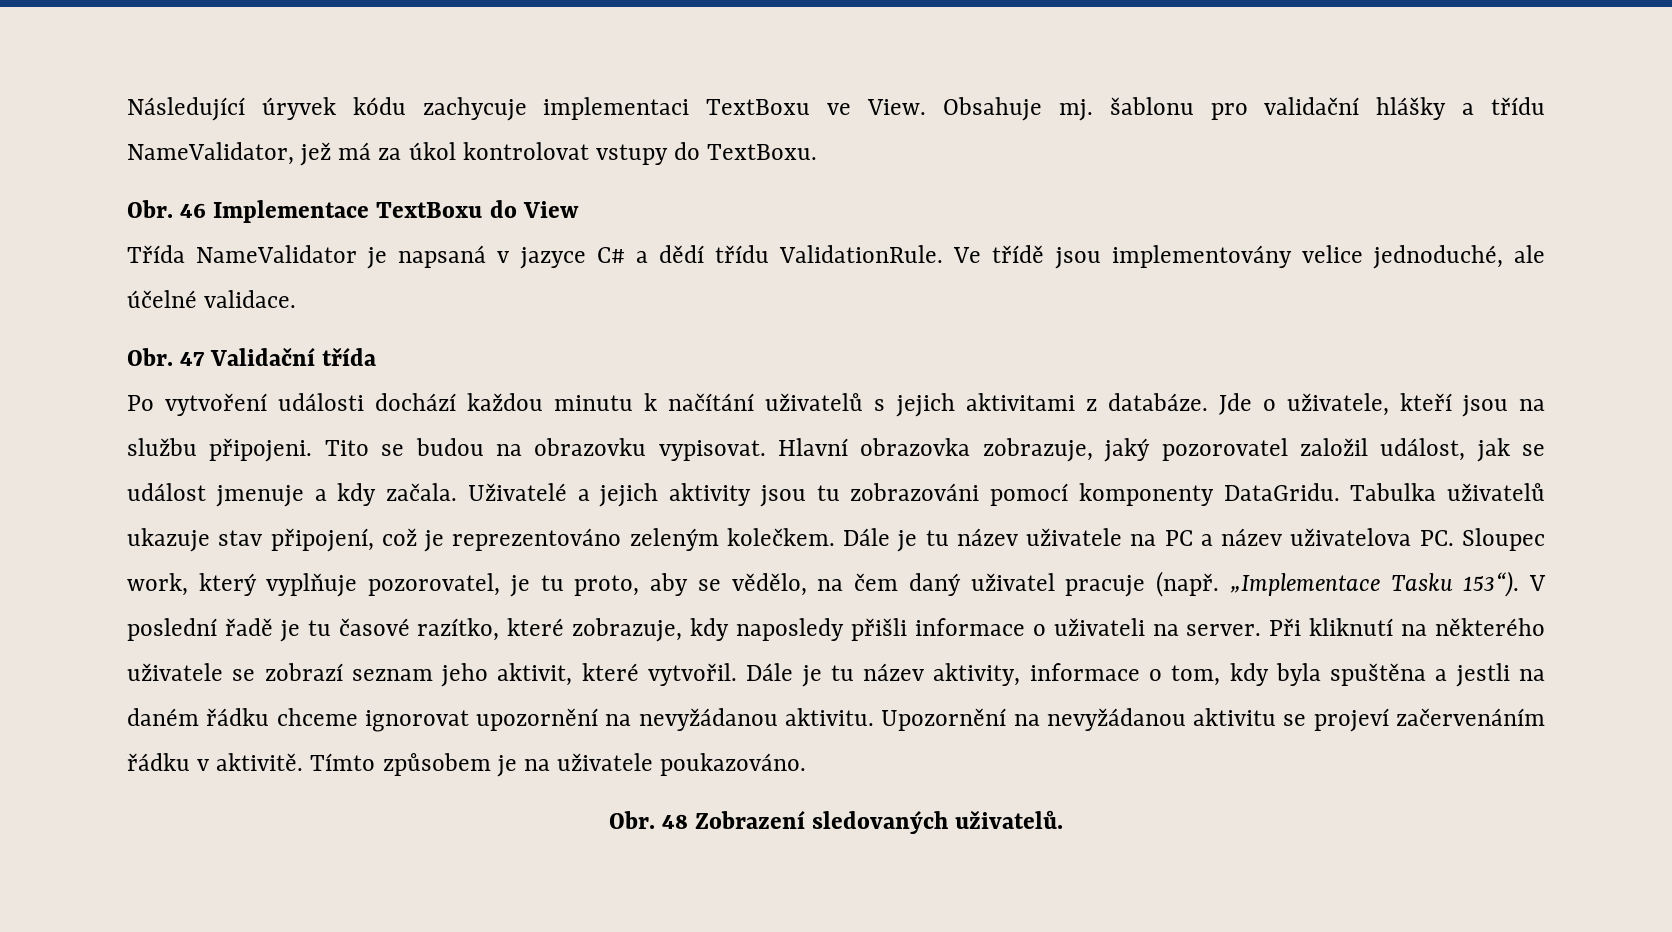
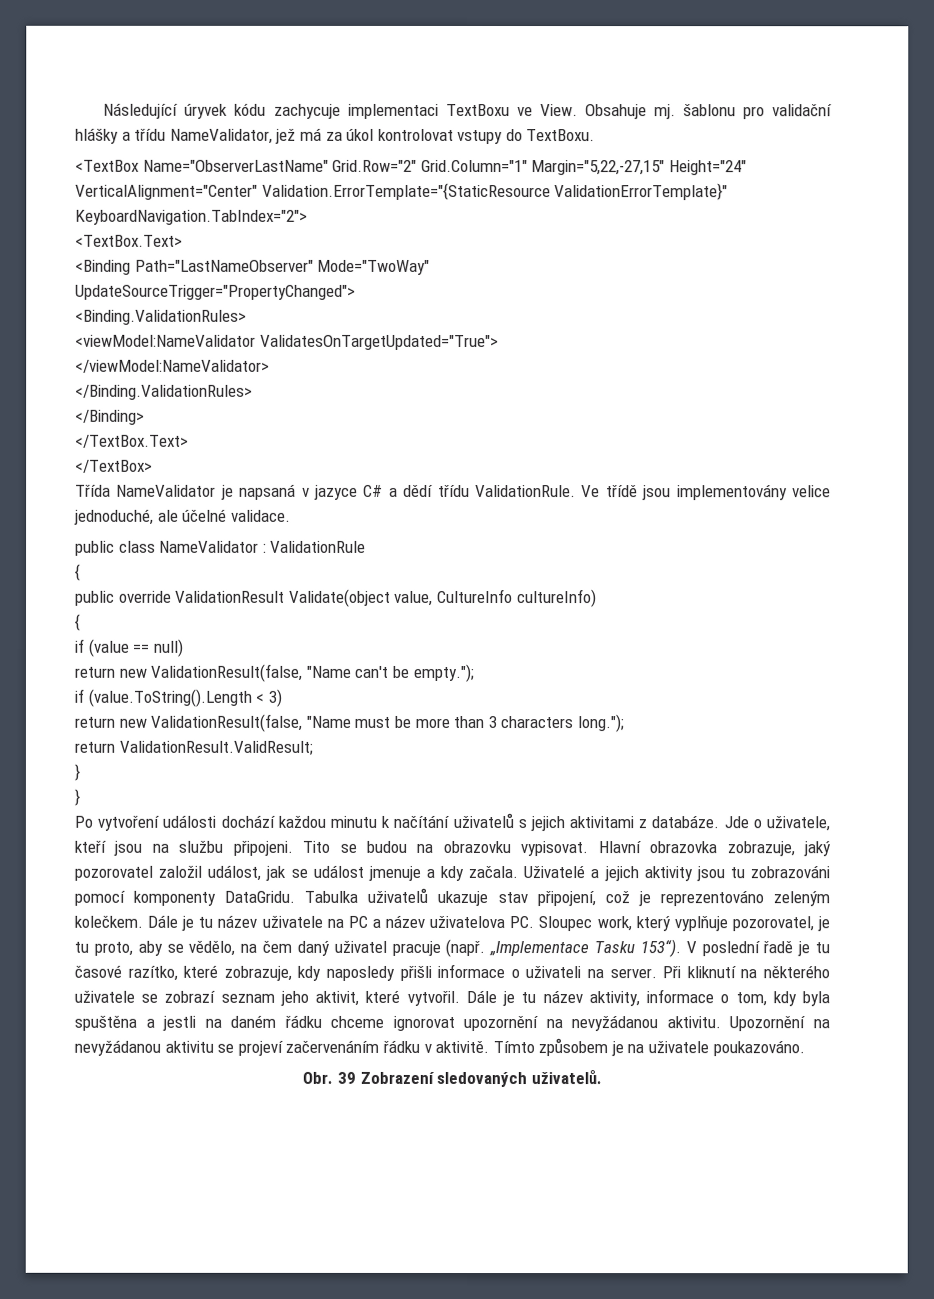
- Obr. 46 Implementace TextBoxu do View
+ <TextBox Name="ObserverLastName" Grid.Row="2" Grid.Column="1" Margin="5,22,-27,15" Height="24" VerticalAlignment="Center" Validation.ErrorTemplate="{StaticResource ValidationErrorTemplate}" KeyboardNavigation.TabIndex="2">
+ <TextBox.Text>
+ <Binding Path="LastNameObserver" Mode="TwoWay"
+ UpdateSourceTrigger="PropertyChanged">
+ <Binding.ValidationRules>
+ <viewModel:NameValidator ValidatesOnTargetUpdated="True">
+ </viewModel:NameValidator>
+ </Binding.ValidationRules>
+ </Binding>
+ </TextBox.Text>
+ </TextBox>
- Obr. 47 Validační třída
+ public class NameValidator : ValidationRule
+ {
+ public override ValidationResult Validate(object value, CultureInfo cultureInfo)
+ {
+ if (value == null)
+ return new ValidationResult(false, "Name can't be empty.");
+ if (value.ToString().Length < 3)
+ return new ValidationResult(false, "Name must be more than 3 characters long.");
+ return ValidationResult.ValidResult;
+ }
+ }
- Obr. 48 Zobrazení sledovaných uživatelů.
+ Obr. 39 Zobrazení sledovaných uživatelů.

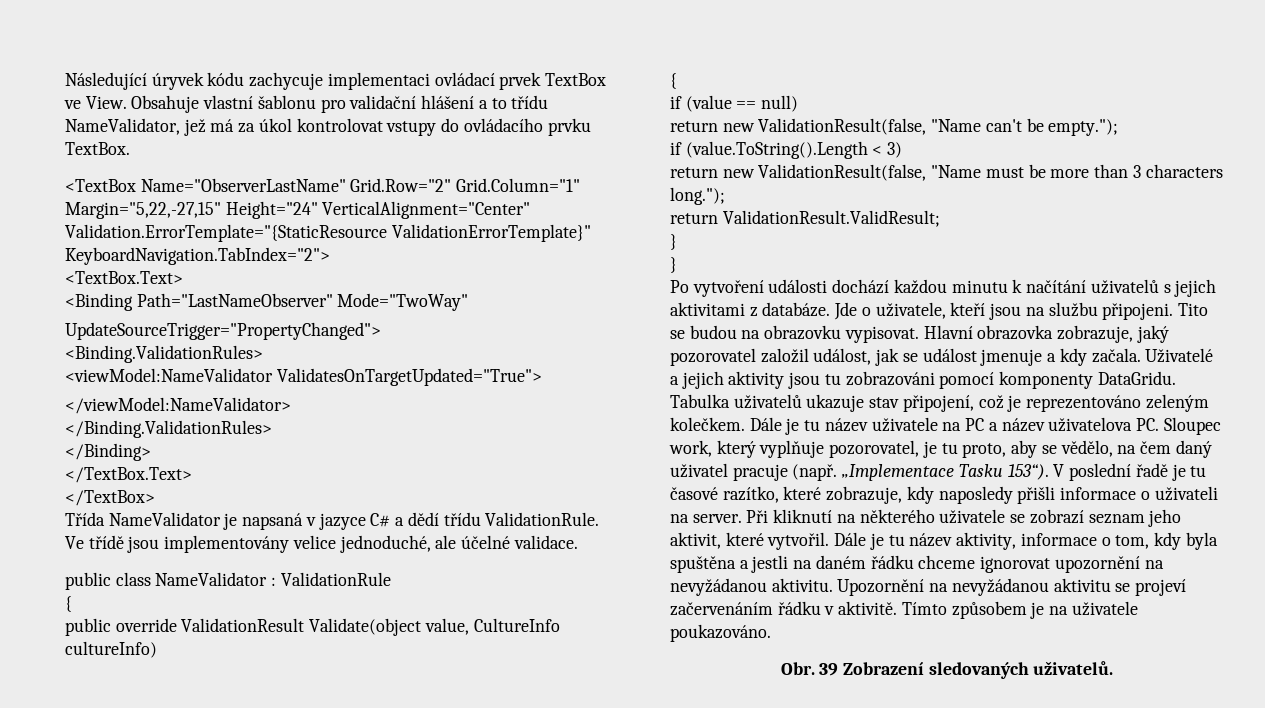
- Následující úryvek kódu zachycuje implementaci TextBoxu ve View.
+ Následující úryvek kódu zachycuje implementaci ovládací prvek TextBox ve View.
- Obsahuje mj. šablonu pro validační hlášky a třídu NameValidator, jež má za úkol kontrolovat vstupy do TextBoxu.
+ Obsahuje vlastní šablonu pro validační hlášení a to třídu NameValidator, jež má za úkol kontrolovat vstupy do ovládacího prvku TextBox.

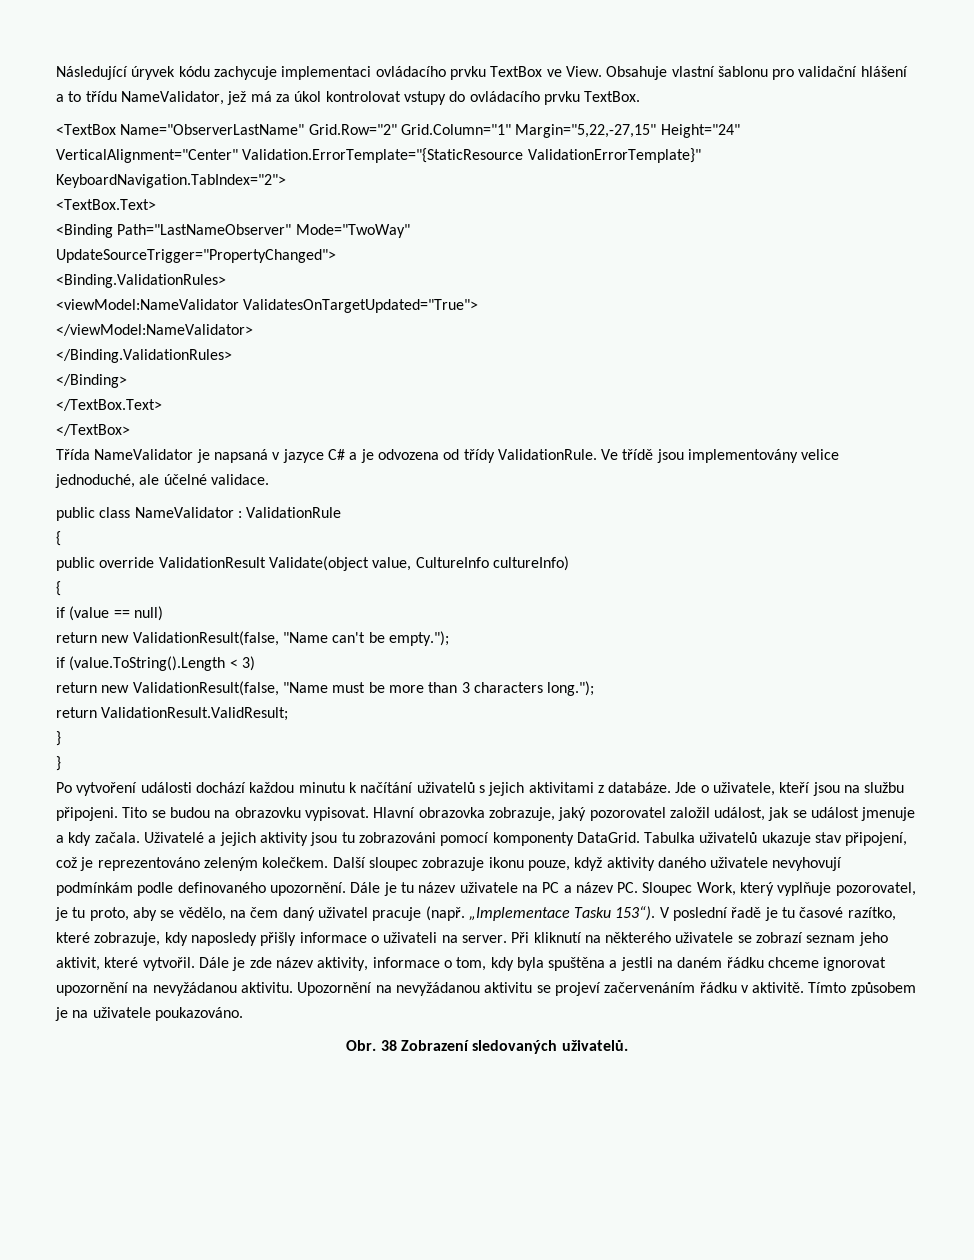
- Následující úryvek kódu zachycuje implementaci ovládací prvek TextBox ve View.
+ Následující úryvek kódu zachycuje implementaci ovládacího prvku TextBox ve View.
- Třída NameValidator je napsaná v jazyce C# a dědí třídu ValidationRule.
+ Třída NameValidator je napsaná v jazyce C# a je odvozena od třídy ValidationRule.
- Uživatelé a jejich aktivity jsou tu zobrazováni pomocí komponenty DataGridu.
+ Uživatelé a jejich aktivity jsou tu zobrazováni pomocí komponenty DataGrid.
+ Další sloupec zobrazuje ikonu pouze, když aktivity daného uživatele nevyhovují podmínkám podle definovaného upozornění.
- Dále je tu název uživatele na PC a název uživatelova PC. Sloupec work, který vyplňuje pozorovatel, je tu proto, aby se vědělo, na čem daný uživatel pracuje (např.
+ Dále je tu název uživatele na PC a název PC. Sloupec Work, který vyplňuje pozorovatel, je tu proto, aby se vědělo, na čem daný uživatel pracuje (např.
- V poslední řadě je tu časové razítko, které zobrazuje, kdy naposledy přišli informace o uživateli na server.
+ V poslední řadě je tu časové razítko, které zobrazuje, kdy naposledy přišly informace o uživateli na server.
- Dále je tu název aktivity, informace o tom, kdy byla spuštěna a jestli na daném řádku chceme ignorovat upozornění na nevyžádanou aktivitu.
+ Dále je zde název aktivity, informace o tom, kdy byla spuštěna a jestli na daném řádku chceme ignorovat upozornění na nevyžádanou aktivitu.
- Obr. 39 Zobrazení sledovaných uživatelů.
+ Obr. 38 Zobrazení sledovaných uživatelů.

